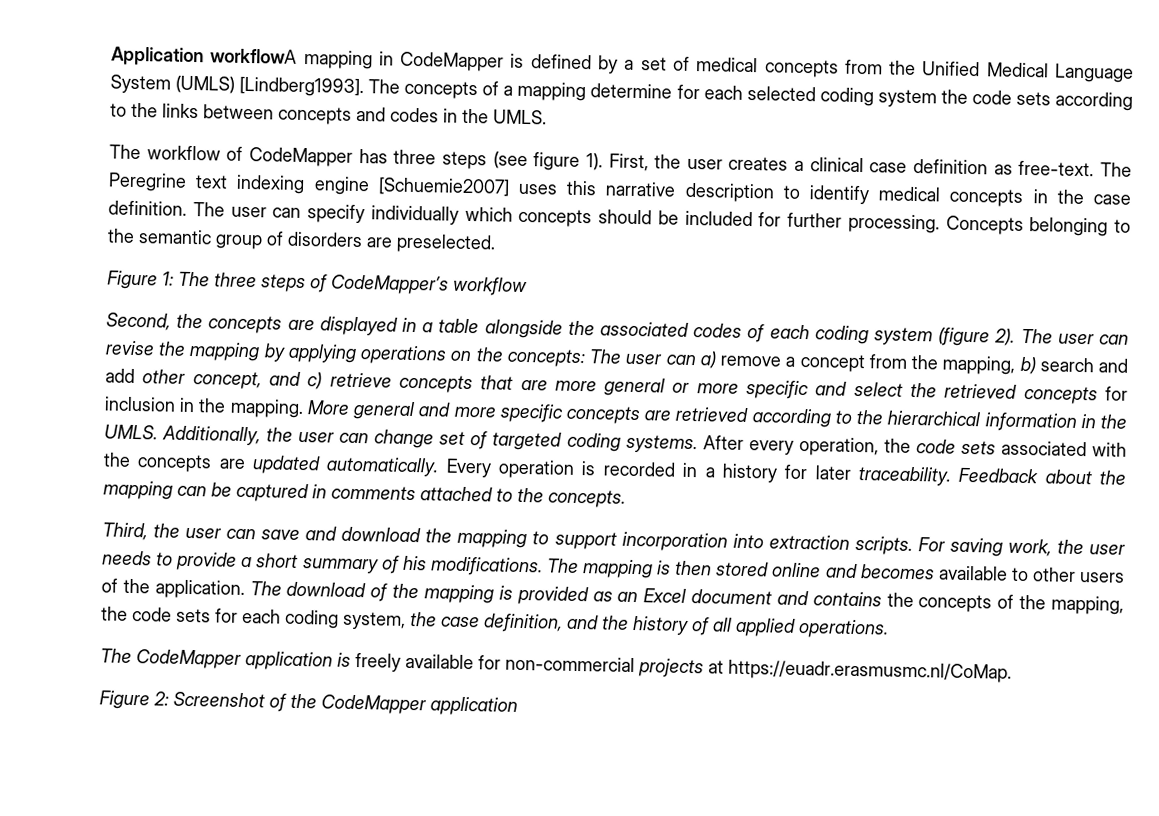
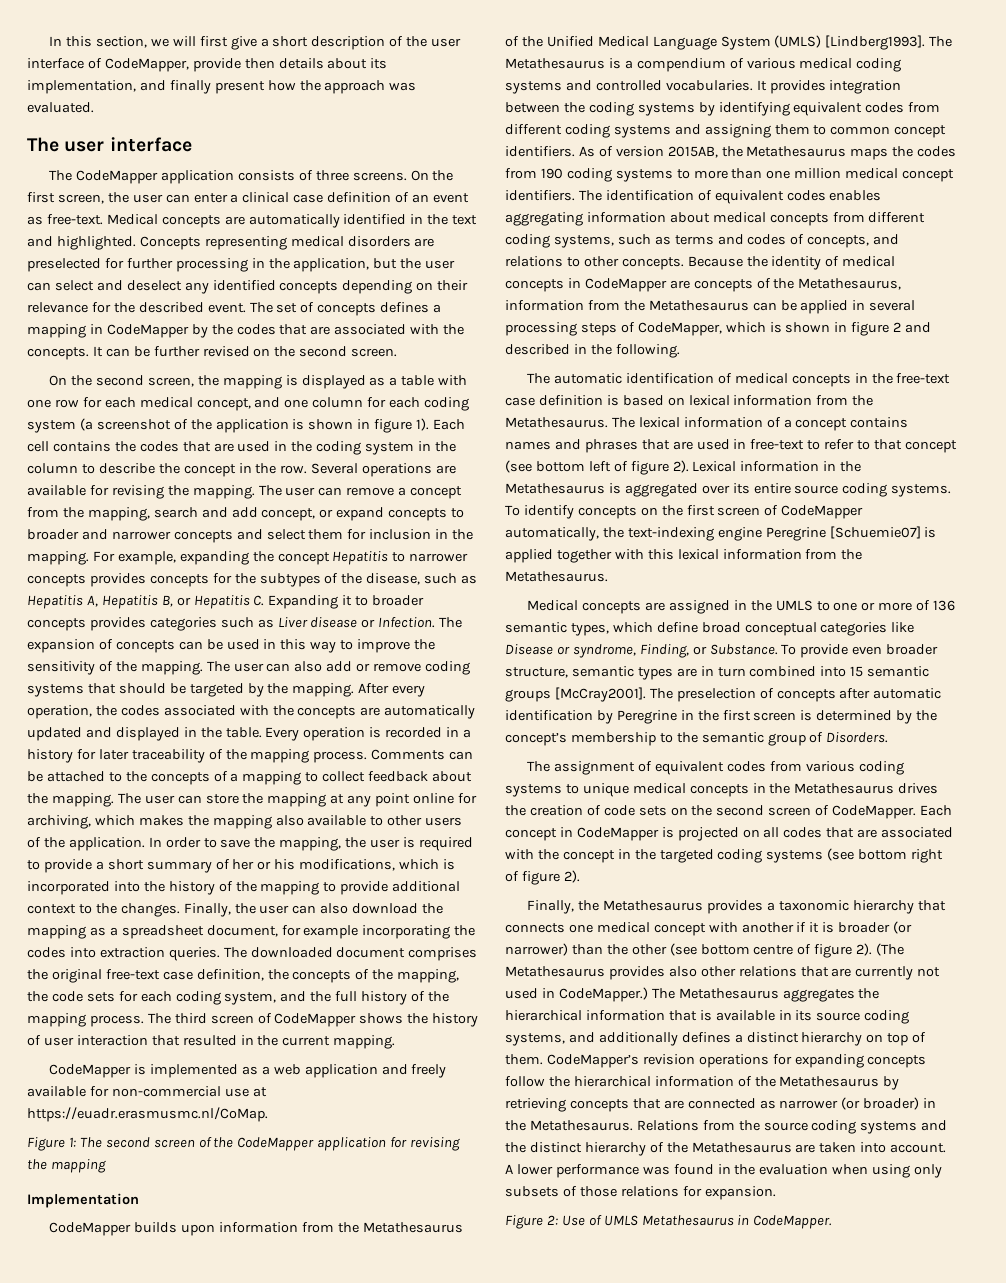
- Application workflowA mapping in CodeMapper is defined by a set of medical concepts from the Unified Medical Language System (UMLS) [Lindberg1993]. The concepts of a mapping determine for each selected coding system the code sets according to the links between concepts and codes in the UMLS.
- The workflow of CodeMapper has three steps (see figure 1). First, the user creates a clinical case definition as free-text. The Peregrine text indexing engine [Schuemie2007] uses this narrative description to identify medical concepts in the case definition. The user can specify individually which concepts should be included for further processing. Concepts belonging to the semantic group of disorders are preselected.
- Figure 1: The three steps of CodeMapper’s workflow
- Second, the concepts are displayed in a table alongside the associated codes of each coding system (figure 2). The user can revise the mapping by applying operations on the concepts: The user can a) remove a concept from the mapping, b) search and add other concept, and c) retrieve concepts that are more general or more specific and select the retrieved concepts for inclusion in the mapping.
+ In this section, we will first give a short description of the user interface of CodeMapper, provide then details about its implementation, and finally present how the approach was evaluated.
+ The user interface
+ The CodeMapper application consists of three screens. On the first screen, the user can enter a clinical case definition of an event as free-text. Medical concepts are automatically identified in the text and highlighted. Concepts representing medical disorders are preselected for further processing in the application, but the user can select and deselect any identified concepts depending on their relevance for the described event. The set of concepts defines a mapping in CodeMapper by the codes that are associated with the concepts. It can be further revised on the second screen.
+ On the second screen, the mapping is displayed as a table with one row for each medical concept, and one column for each coding system (a screenshot of the application is shown in figure 1). Each cell contains the codes that are used in the coding system in the column to describe the concept in the row. Several operations are available for revising the mapping. The user can remove a concept from the mapping, search and add concept, or expand concepts to broader and narrower concepts and select them for inclusion in the mapping.
- More general and more specific concepts are retrieved according to the hierarchical information in the UMLS. Additionally, the user can change set of targeted coding systems.
+ For example, expanding the concept Hepatitis to narrower concepts provides concepts for the subtypes of the disease, such as Hepatitis A, Hepatitis B, or Hepatitis C. Expanding it to broader concepts provides categories such as Liver disease or Infection. The expansion of concepts can be used in this way to improve the sensitivity of the mapping. The user can also add or remove coding systems that should be targeted by the mapping.
- After every operation, the code sets associated with the concepts are updated automatically.
+ After every operation, the codes associated with the concepts are automatically updated and displayed in the table.
- Every operation is recorded in a history for later traceability. Feedback about the mapping can be captured in comments attached to the concepts.
- Third, the user can save and download the mapping to support incorporation into extraction scripts. For saving work, the user needs to provide a short summary of his modifications. The mapping is then stored online and becomes available to other users of the application.
+ Every operation is recorded in a history for later traceability of the mapping process. Comments can be attached to the concepts of a mapping to collect feedback about the mapping. The user can store the mapping at any point online for archiving, which makes the mapping also available to other users of the application.
- The download of the mapping is provided as an Excel document and contains the concepts of the mapping, the code sets for each coding system, the case definition, and the history of all applied operations.
- The CodeMapper application is freely available for non-commercial projects at https://euadr.erasmusmc.nl/CoMap.
+ In order to save the mapping, the user is required to provide a short summary of her or his modifications, which is incorporated into the history of the mapping to provide additional context to the changes. Finally, the user can also download the mapping as a spreadsheet document, for example incorporating the codes into extraction queries. The downloaded document comprises the original free-text case definition, the concepts of the mapping, the code sets for each coding system, and the full history of the mapping process. The third screen of CodeMapper shows the history of user interaction that resulted in the current mapping.
+ CodeMapper is implemented as a web application and freely available for non-commercial use at https://euadr.erasmusmc.nl/CoMap.
- Figure 2: Screenshot of the CodeMapper application
+ Figure 1: The second screen of the CodeMapper application for revising the mapping
+ Implementation
+ CodeMapper builds upon information from the Metathesaurus of the Unified Medical Language System (UMLS) [Lindberg1993]. The Metathesaurus is a compendium of various medical coding systems and controlled vocabularies. It provides integration between the coding systems by identifying equivalent codes from different coding systems and assigning them to common concept identifiers. As of version 2015AB, the Metathesaurus maps the codes from 190 coding systems to more than one million medical concept identifiers. The identification of equivalent codes enables aggregating information about medical concepts from different coding systems, such as terms and codes of concepts, and relations to other concepts. Because the identity of medical concepts in CodeMapper are concepts of the Metathesaurus, information from the Metathesaurus can be applied in several processing steps of CodeMapper, which is shown in figure 2 and described in the following.
+ The automatic identification of medical concepts in the free-text case definition is based on lexical information from the Metathesaurus. The lexical information of a concept contains names and phrases that are used in free-text to refer to that concept (see bottom left of figure 2). Lexical information in the Metathesaurus is aggregated over its entire source coding systems. To identify concepts on the first screen of CodeMapper automatically, the text-indexing engine Peregrine [Schuemie07] is applied together with this lexical information from the Metathesaurus.
+ Medical concepts are assigned in the UMLS to one or more of 136 semantic types, which define broad conceptual categories like Disease or syndrome, Finding, or Substance. To provide even broader structure, semantic types are in turn combined into 15 semantic groups [McCray2001]. The preselection of concepts after automatic identification by Peregrine in the first screen is determined by the concept’s membership to the semantic group of Disorders.
+ The assignment of equivalent codes from various coding systems to unique medical concepts in the Metathesaurus drives the creation of code sets on the second screen of CodeMapper. Each concept in CodeMapper is projected on all codes that are associated with the concept in the targeted coding systems (see bottom right of figure 2).
+ Finally, the Metathesaurus provides a taxonomic hierarchy that connects one medical concept with another if it is broader (or narrower) than the other (see bottom centre of figure 2). (The Metathesaurus provides also other relations that are currently not used in CodeMapper.) The Metathesaurus aggregates the hierarchical information that is available in its source coding systems, and additionally defines a distinct hierarchy on top of them. CodeMapper’s revision operations for expanding concepts follow the hierarchical information of the Metathesaurus by retrieving concepts that are connected as narrower (or broader) in the Metathesaurus. Relations from the source coding systems and the distinct hierarchy of the Metathesaurus are taken into account. A lower performance was found in the evaluation when using only subsets of those relations for expansion.
+ Figure 2: Use of UMLS Metathesaurus in CodeMapper.

